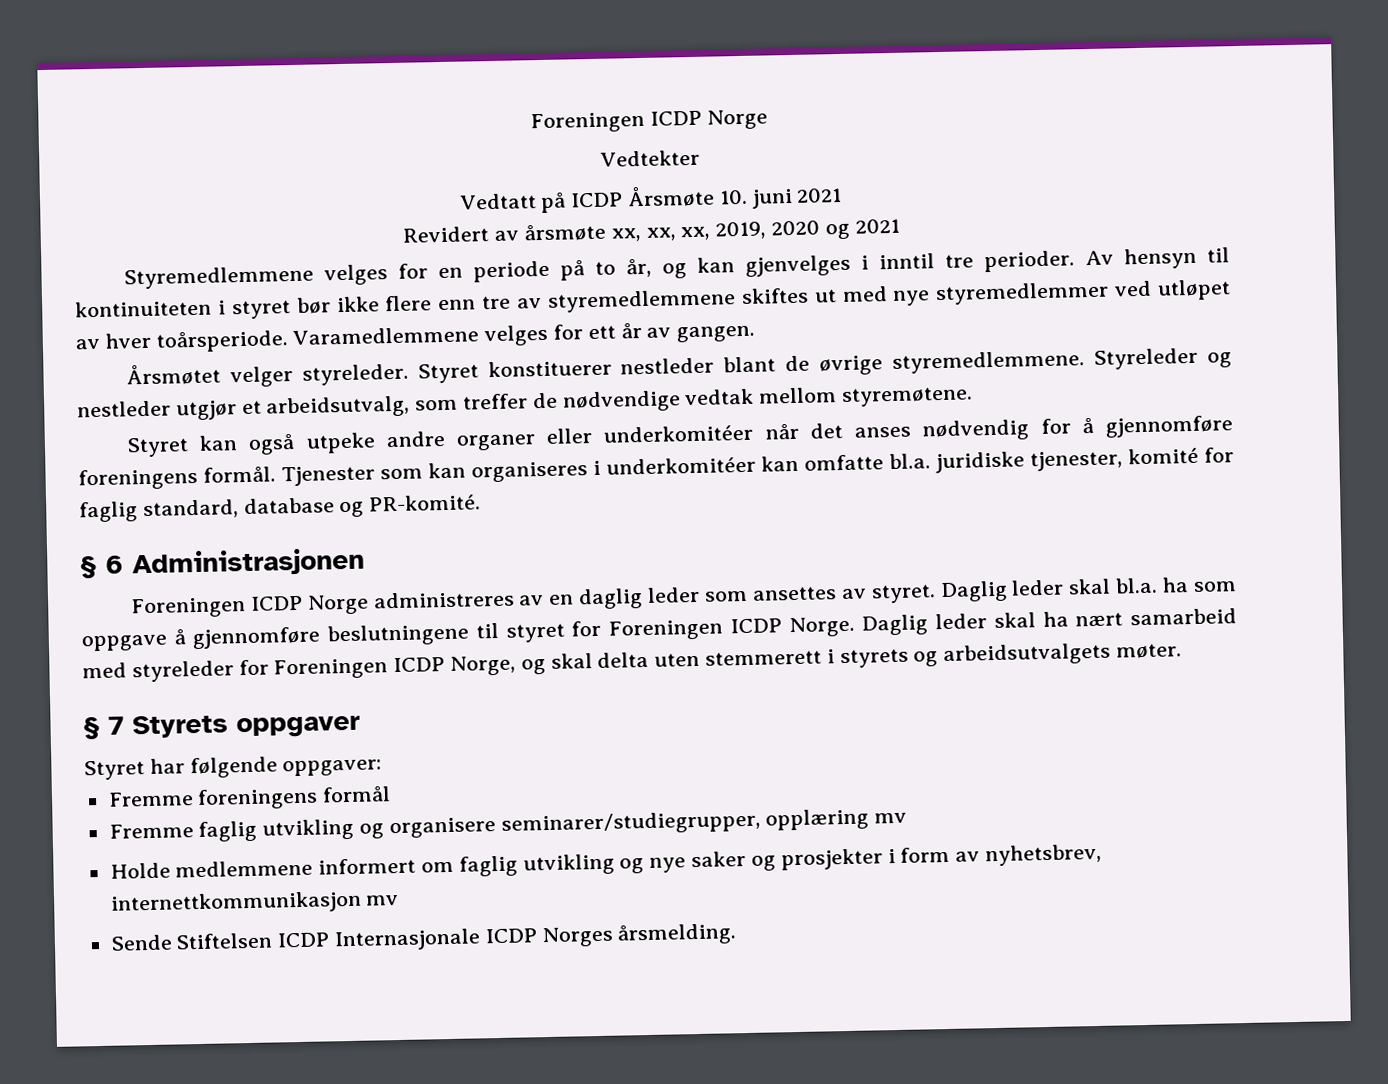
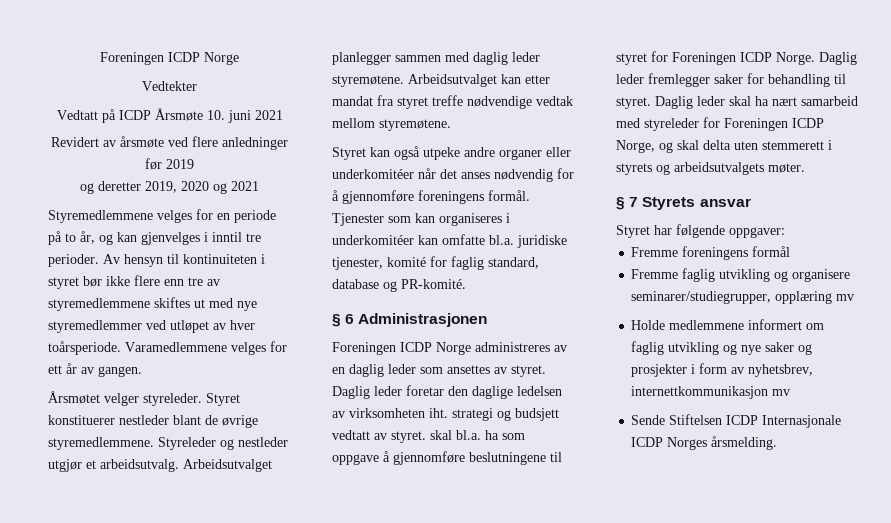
- Revidert av årsmøte xx, xx, xx, 2019, 2020 og 2021
+ Revidert av årsmøte ved flere anledninger før 2019
+ og deretter 2019, 2020 og 2021
- Styreleder og nestleder utgjør et arbeidsutvalg, som treffer de nødvendige vedtak mellom styremøtene.
+ Styreleder og nestleder utgjør et arbeidsutvalg. Arbeidsutvalget planlegger sammen med daglig leder styremøtene. Arbeidsutvalget kan etter mandat fra styret treffe nødvendige vedtak mellom styremøtene.
- Daglig leder skal bl.a. ha som oppgave å gjennomføre beslutningene til styret for Foreningen ICDP Norge.
+ Daglig leder foretar den daglige ledelsen av virksomheten iht. strategi og budsjett vedtatt av styret. skal bl.a. ha som oppgave å gjennomføre beslutningene til styret for Foreningen ICDP Norge.
- Daglig leder skal ha nært samarbeid med styreleder for Foreningen ICDP Norge, og skal delta uten stemmerett i styrets og arbeidsutvalgets møter.
+ Daglig leder fremlegger saker for behandling til styret. Daglig leder skal ha nært samarbeid med styreleder for Foreningen ICDP Norge, og skal delta uten stemmerett i styrets og arbeidsutvalgets møter.
- § 7 Styrets oppgaver
+ § 7 Styrets ansvar

